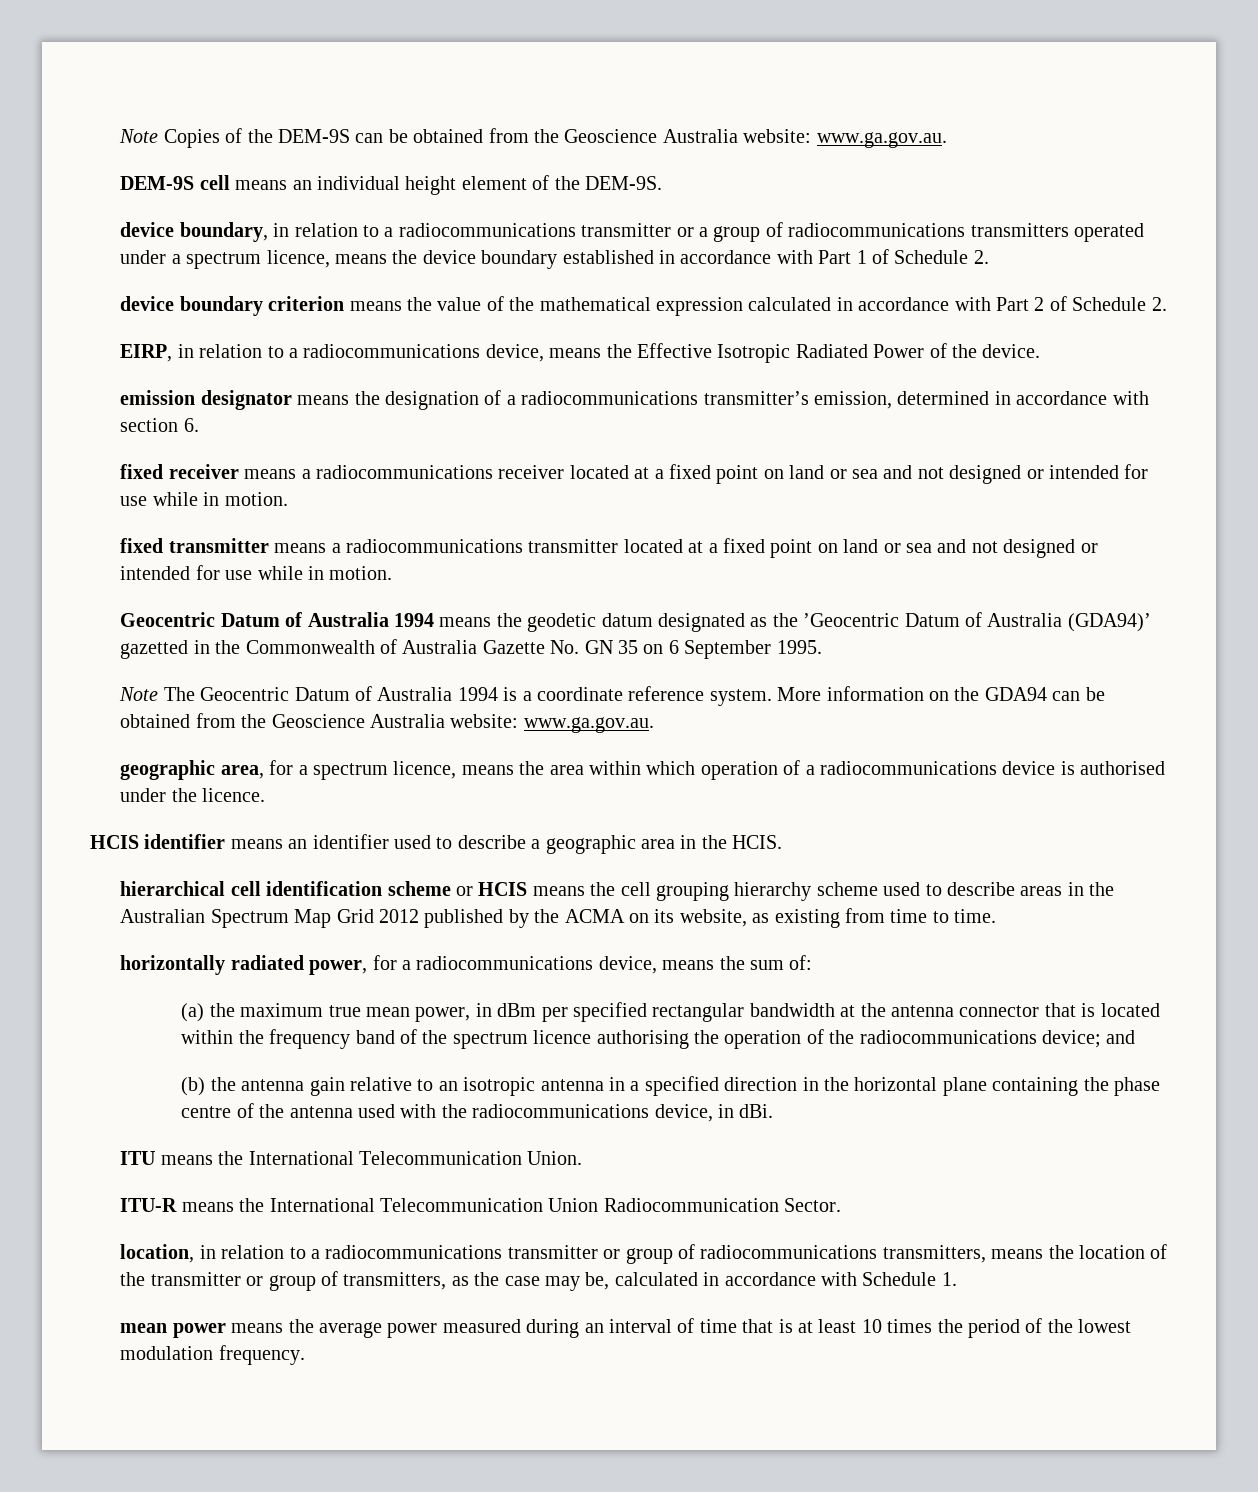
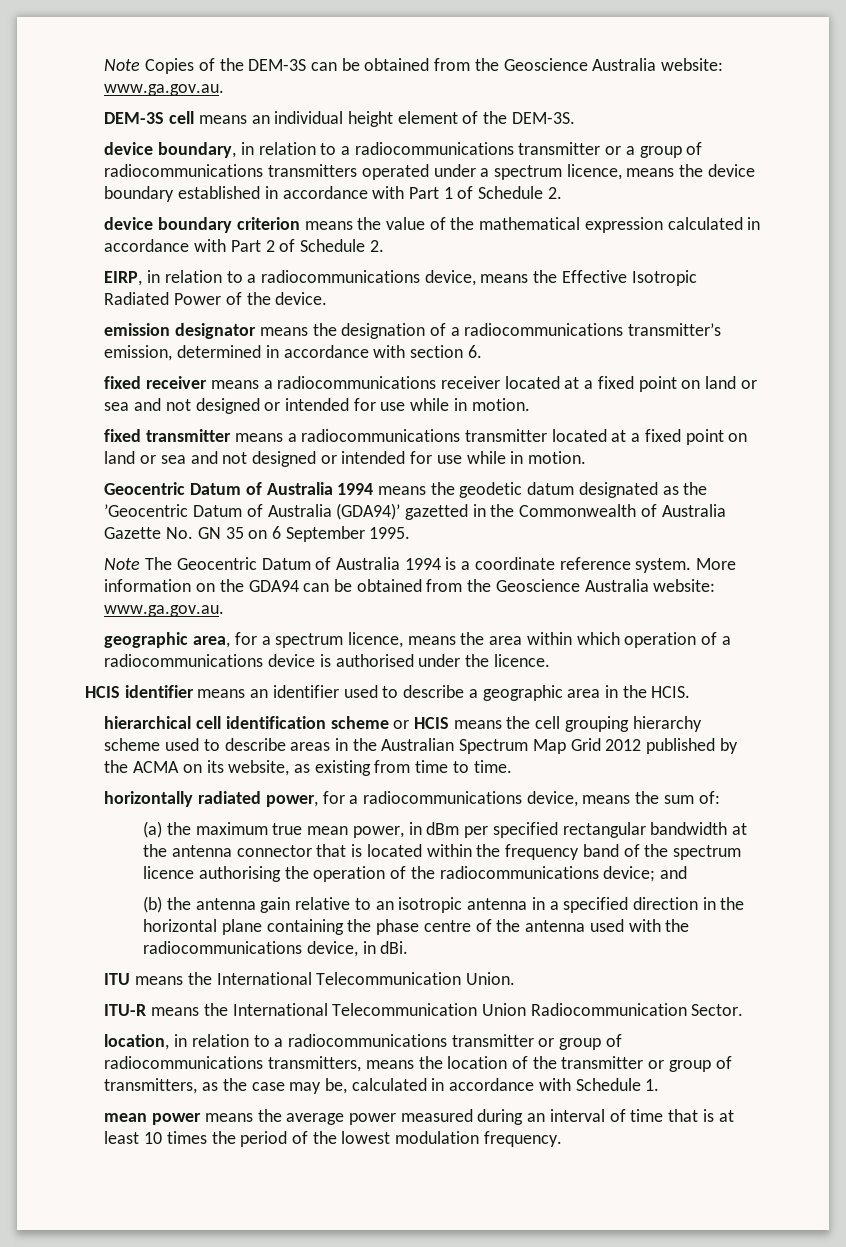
- Note Copies of the DEM-9S can be obtained from the Geoscience Australia website: www.ga.gov.au.
- DEM-9S cell means an individual height element of the DEM-9S.
+ Note Copies of the DEM-3S can be obtained from the Geoscience Australia website: www.ga.gov.au.
+ DEM-3S cell means an individual height element of the DEM-3S.

